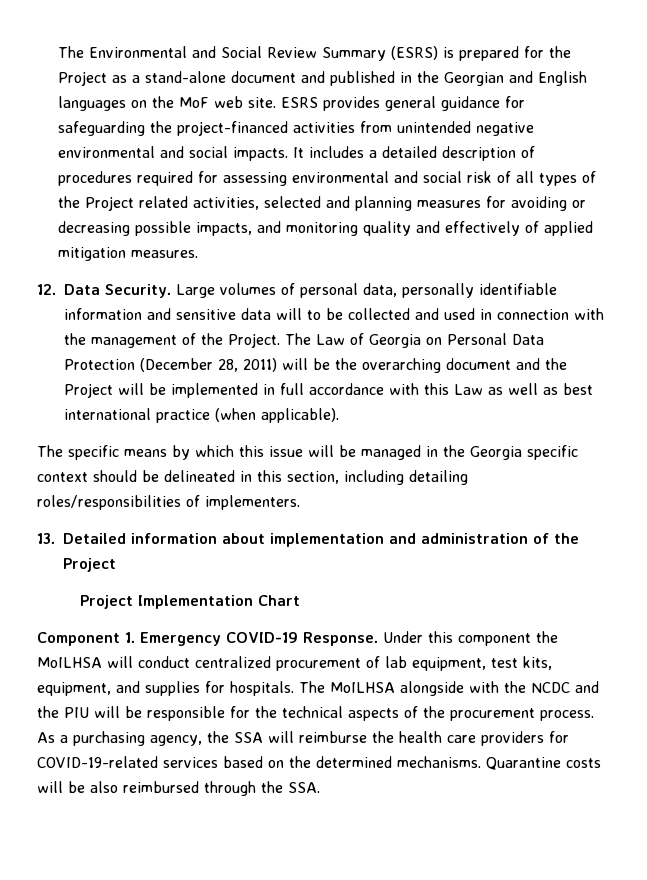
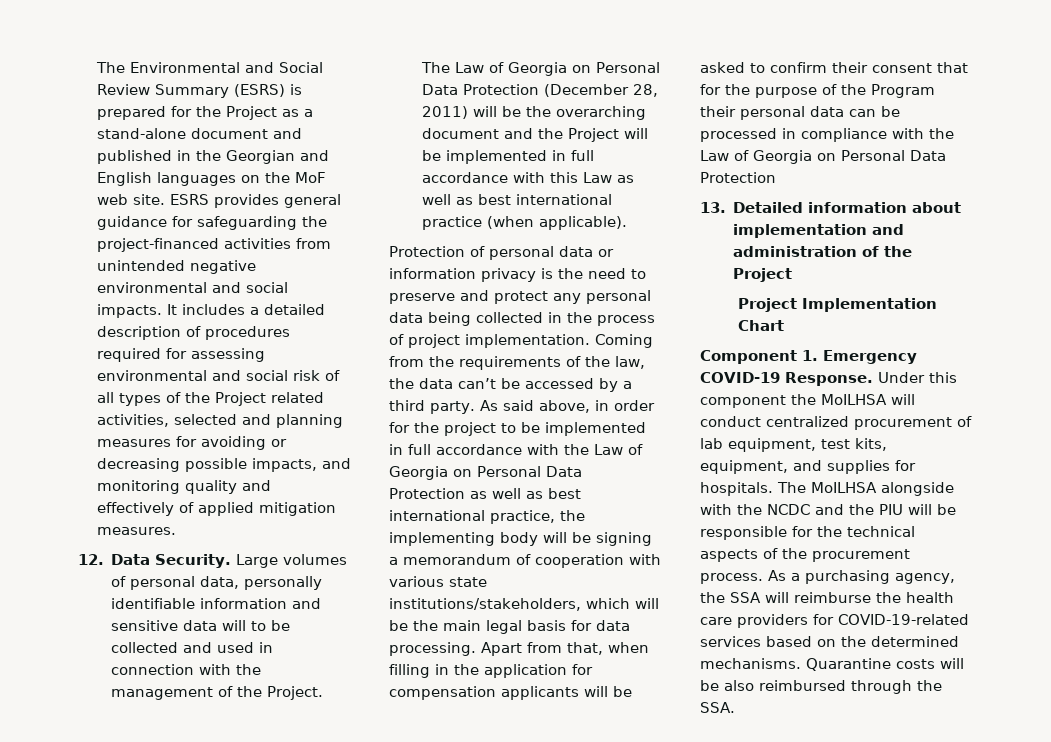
- The specific means by which this issue will be managed in the Georgia specific context should be delineated in this section, including detailing roles/responsibilities of implementers.
+ Protection of personal data or information privacy is the need to preserve and protect any personal data being collected in the process of project implementation. Coming from the requirements of the law, the data can’t be accessed by a third party. As said above, in order for the project to be implemented in full accordance with the Law of Georgia on Personal Data Protection as well as best international practice, the implementing body will be signing a memorandum of cooperation with various state institutions/stakeholders, which will be the main legal basis for data processing. Apart from that, when filling in the application for compensation applicants will be asked to confirm their consent that for the purpose of the Program their personal data can be processed in compliance with the Law of Georgia on Personal Data Protection

